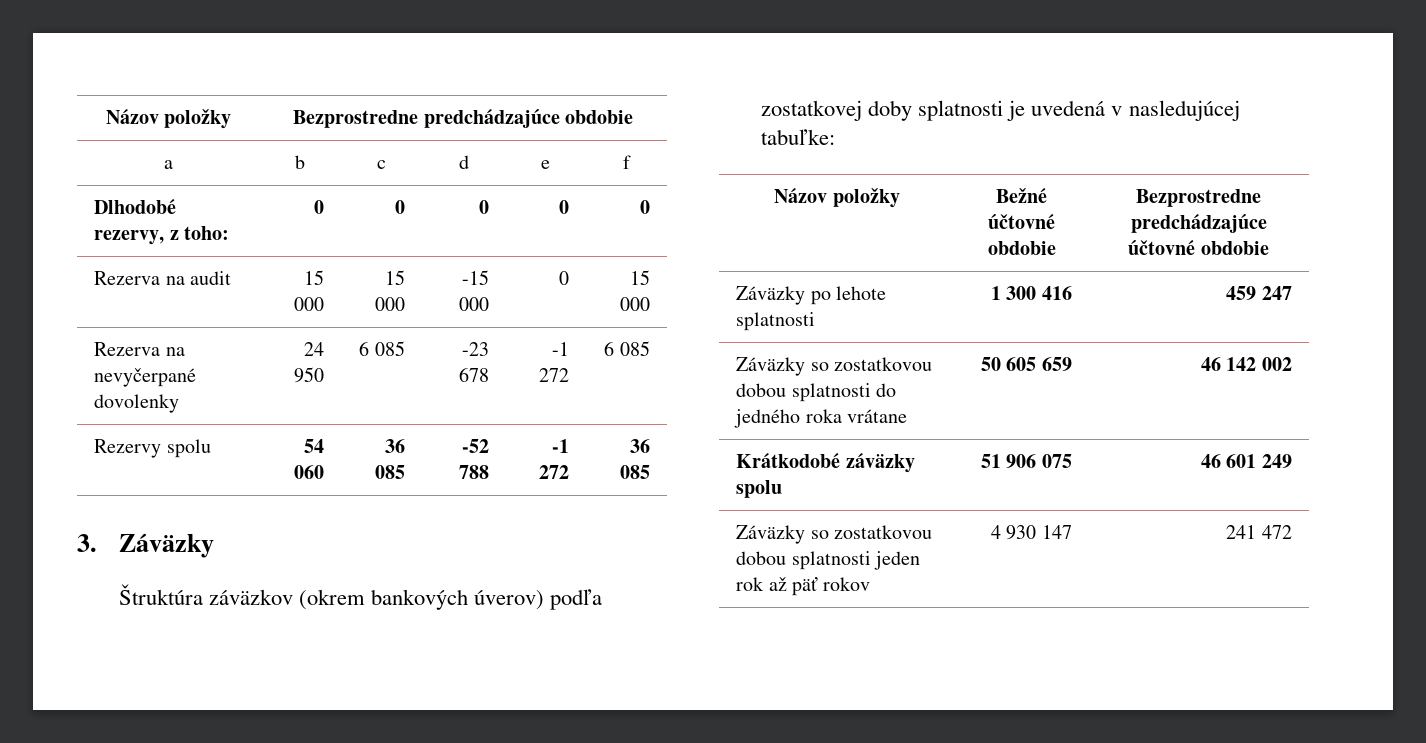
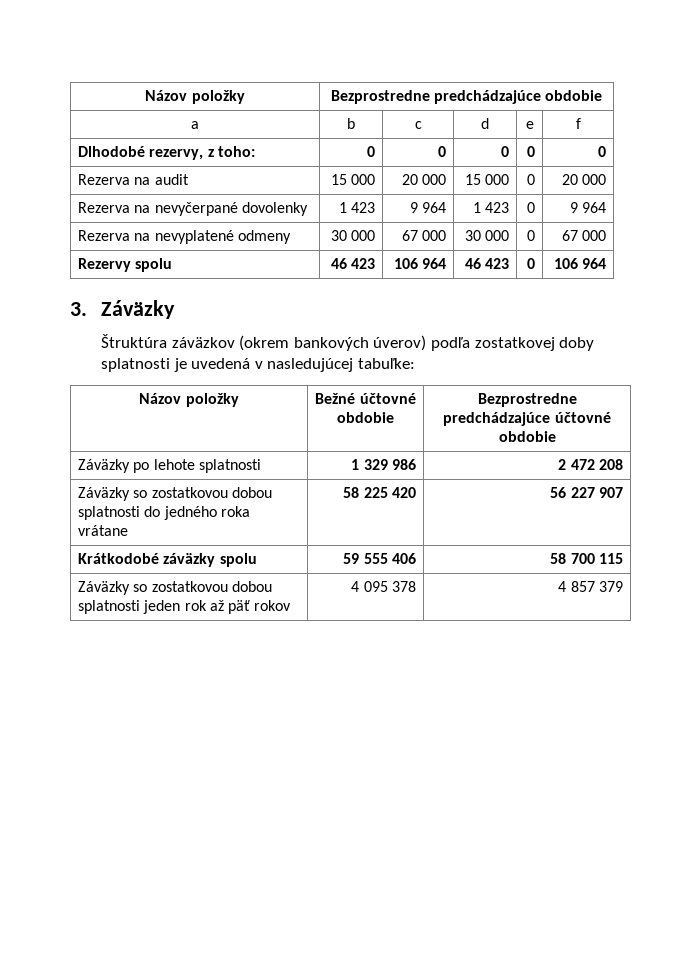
- Rezerva na audit | 15 000 | 15 000 | -15 000 | 0 | 15 000
+ Rezerva na audit | 15 000 | 20 000 | 15 000 | 0 | 20 000
- Rezerva na nevyčerpané dovolenky | 24 950 | 6 085 | -23 678 | -1 272 | 6 085
- Rezervy spolu | 54 060 | 36 085 | -52 788 | -1 272 | 36 085
+ Rezerva na nevyčerpané dovolenky | 1 423 | 9 964 | 1 423 | 0 | 9 964
+ Rezerva na nevyplatené odmeny | 30 000 | 67 000 | 30 000 | 0 | 67 000
+ Rezervy spolu | 46 423 | 106 964 | 46 423 | 0 | 106 964
- Záväzky po lehote splatnosti | 1 300 416 | 459 247
+ Záväzky po lehote splatnosti | 1 329 986 | 2 472 208
- Záväzky so zostatkovou dobou splatnosti do jedného roka vrátane | 50 605 659 | 46 142 002
- Krátkodobé záväzky spolu | 51 906 075 | 46 601 249
+ Záväzky so zostatkovou dobou splatnosti do jedného roka vrátane | 58 225 420 | 56 227 907
+ Krátkodobé záväzky spolu | 59 555 406 | 58 700 115
- Záväzky so zostatkovou dobou splatnosti jeden rok až päť rokov | 4 930 147 | 241 472
+ Záväzky so zostatkovou dobou splatnosti jeden rok až päť rokov | 4 095 378 | 4 857 379

